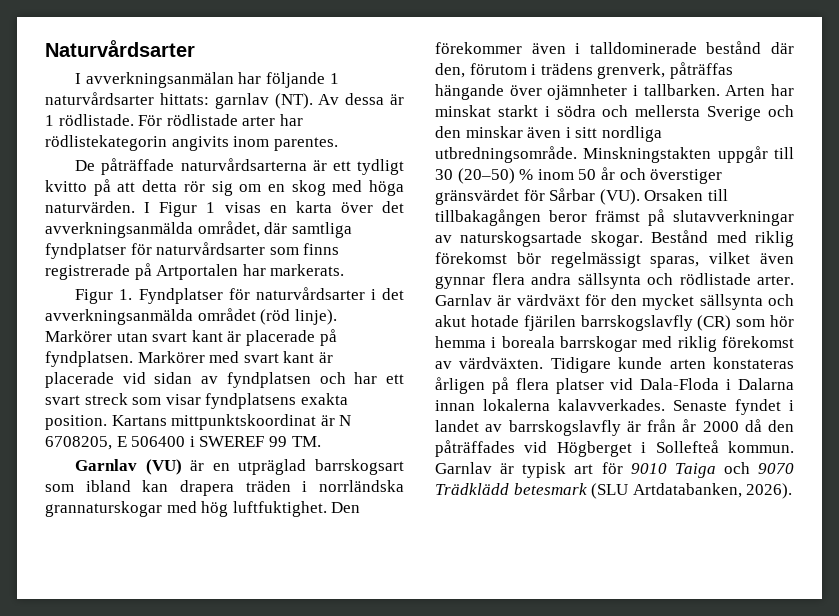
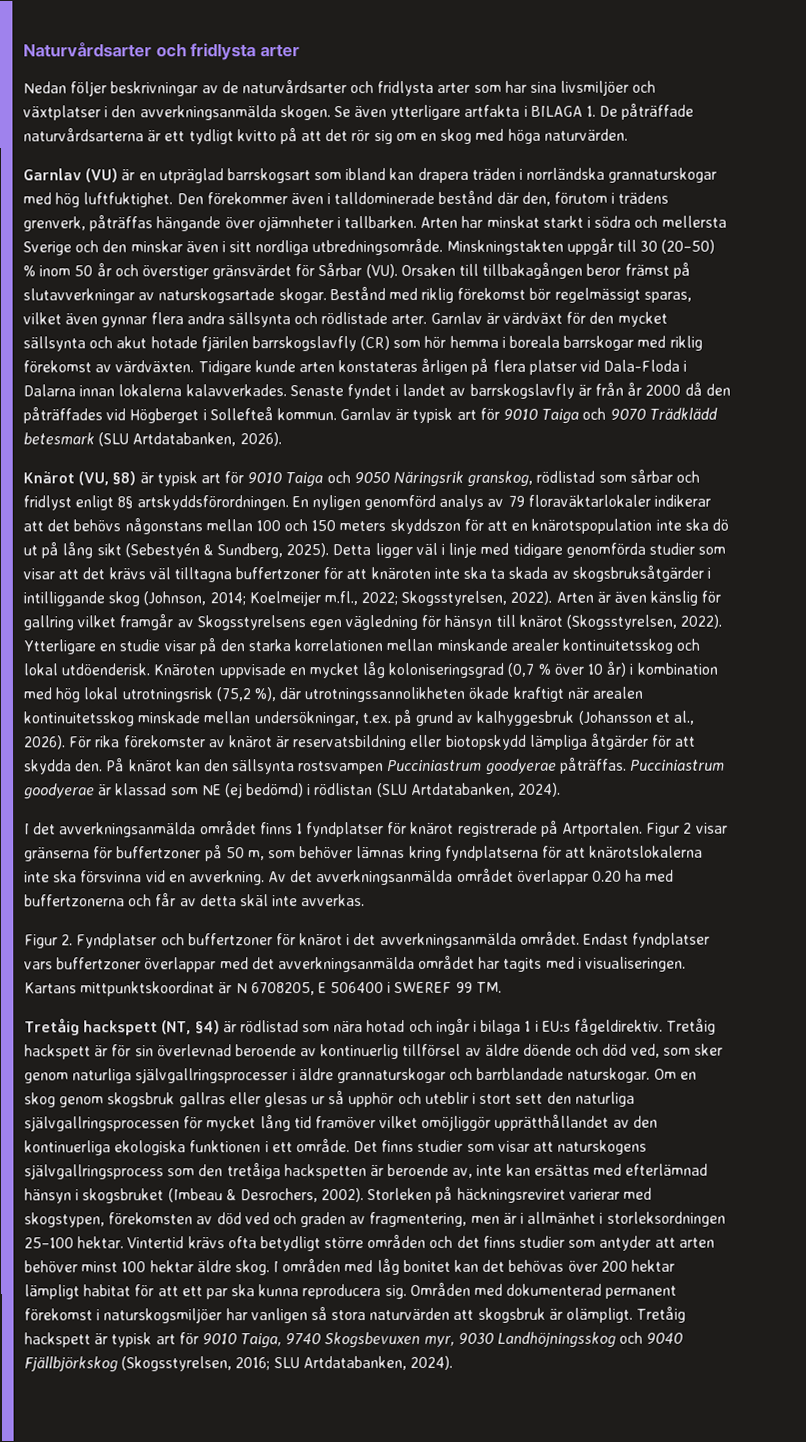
- Naturvårdsarter
- I avverkningsanmälan har följande 1 naturvårdsarter hittats: garnlav (NT). Av dessa är 1 rödlistade. För rödlistade arter har rödlistekategorin angivits inom parentes.
- De påträffade naturvårdsarterna är ett tydligt kvitto på att detta rör sig om en skog med höga naturvärden. I Figur 1 visas en karta över det avverkningsanmälda området, där samtliga fyndplatser för naturvårdsarter som finns registrerade på Artportalen har markerats.
- Figur 1. Fyndplatser för naturvårdsarter i det avverkningsanmälda området (röd linje). Markörer utan svart kant är placerade på fyndplatsen. Markörer med svart kant är placerade vid sidan av fyndplatsen och har ett svart streck som visar fyndplatsens exakta position. Kartans mittpunktskoordinat är N 6708205, E 506400 i SWEREF 99 TM.
+ Naturvårdsarter och fridlysta arter
+ Nedan följer beskrivningar av de naturvårdsarter och fridlysta arter som har sina livsmiljöer och växtplatser i den avverkningsanmälda skogen. Se även ytterligare artfakta i BILAGA 1. De påträffade naturvårdsarterna är ett tydligt kvitto på att det rör sig om en skog med höga naturvärden.
+ Knärot (VU, §8) är typisk art för 9010 Taiga och 9050 Näringsrik granskog, rödlistad som sårbar och fridlyst enligt 8§ artskyddsförordningen. En nyligen genomförd analys av 79 floraväktarlokaler indikerar att det behövs någonstans mellan 100 och 150 meters skyddszon för att en knärotspopulation inte ska dö ut på lång sikt (Sebestyén & Sundberg, 2025). Detta ligger väl i linje med tidigare genomförda studier som visar att det krävs väl tilltagna buffertzoner för att knäroten inte ska ta skada av skogsbruksåtgärder i intilliggande skog (Johnson, 2014; Koelmeijer m.fl., 2022; Skogsstyrelsen, 2022). Arten är även känslig för gallring vilket framgår av Skogsstyrelsens egen vägledning för hänsyn till knärot (Skogsstyrelsen, 2022). Ytterligare en studie visar på den starka korrelationen mellan minskande arealer kontinuitetsskog och lokal utdöenderisk. Knäroten uppvisade en mycket låg koloniseringsgrad (0,7 % över 10 år) i kombination med hög lokal utrotningsrisk (75,2 %), där utrotningssannolikheten ökade kraftigt när arealen kontinuitetsskog minskade mellan undersökningar, t.ex. på grund av kalhyggesbruk (Johansson et al., 2026). För rika förekomster av knärot är reservatsbildning eller biotopskydd lämpliga åtgärder för att skydda den. På knärot kan den sällsynta rostsvampen Pucciniastrum goodyerae påträffas. Pucciniastrum goodyerae är klassad som NE (ej bedömd) i rödlistan (SLU Artdatabanken, 2024).
+ I det avverkningsanmälda området finns 1 fyndplatser för knärot registrerade på Artportalen. Figur 2 visar gränserna för buffertzoner på 50 m, som behöver lämnas kring fyndplatserna för att knärotslokalerna inte ska försvinna vid en avverkning. Av det avverkningsanmälda området överlappar 0.20 ha med buffertzonerna och får av detta skäl inte avverkas.
+ Figur 2. Fyndplatser och buffertzoner för knärot i det avverkningsanmälda området. Endast fyndplatser vars buffertzoner överlappar med det avverkningsanmälda området har tagits med i visualiseringen. Kartans mittpunktskoordinat är N 6708205, E 506400 i SWEREF 99 TM.
+ Tretåig hackspett (NT, §4) är rödlistad som nära hotad och ingår i bilaga 1 i EU:s fågeldirektiv. Tretåig hackspett är för sin överlevnad beroende av kontinuerlig tillförsel av äldre döende och död ved, som sker genom naturliga självgallringsprocesser i äldre grannaturskogar och barrblandade naturskogar. Om en skog genom skogsbruk gallras eller glesas ur så upphör och uteblir i stort sett den naturliga självgallringsprocessen för mycket lång tid framöver vilket omöjliggör upprätthållandet av den kontinuerliga ekologiska funktionen i ett område. Det finns studier som visar att naturskogens självgallringsprocess som den tretåiga hackspetten är beroende av, inte kan ersättas med efterlämnad hänsyn i skogsbruket (Imbeau & Desrochers, 2002). Storleken på häckningsreviret varierar med skogstypen, förekomsten av död ved och graden av fragmentering, men är i allmänhet i storleksordningen 25–100 hektar. Vintertid krävs ofta betydligt större områden och det finns studier som antyder att arten behöver minst 100 hektar äldre skog. I områden med låg bonitet kan det behövas över 200 hektar lämpligt habitat för att ett par ska kunna reproducera sig. Områden med dokumenterad permanent förekomst i naturskogsmiljöer har vanligen så stora naturvärden att skogsbruk är olämpligt. Tretåig hackspett är typisk art för 9010 Taiga, 9740 Skogsbevuxen myr, 9030 Landhöjningsskog och 9040 Fjällbjörkskog (Skogsstyrelsen, 2016; SLU Artdatabanken, 2024).

